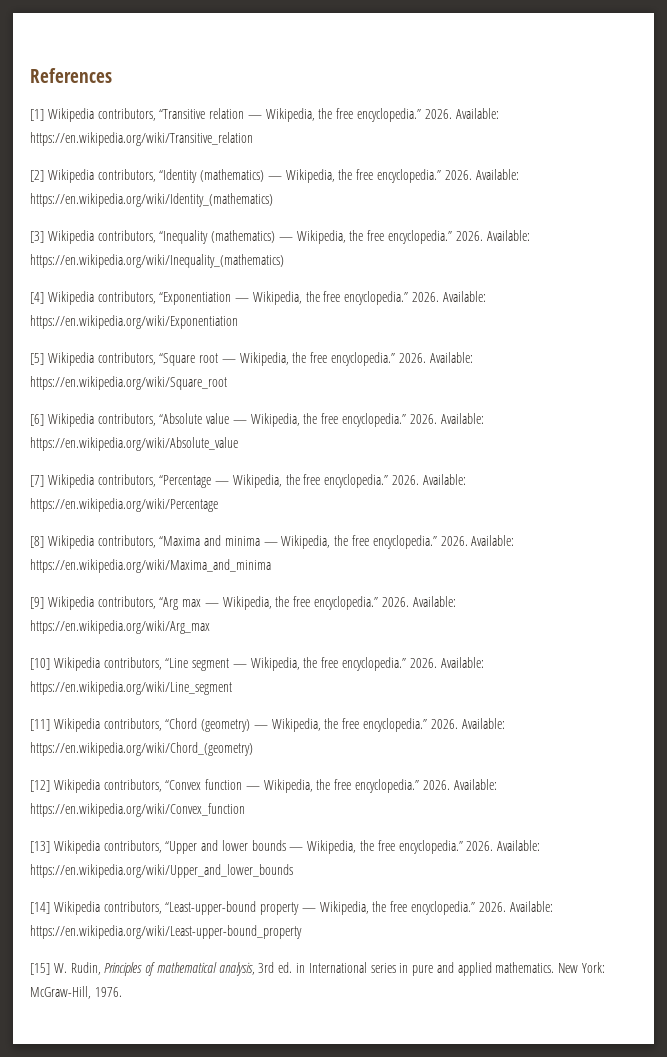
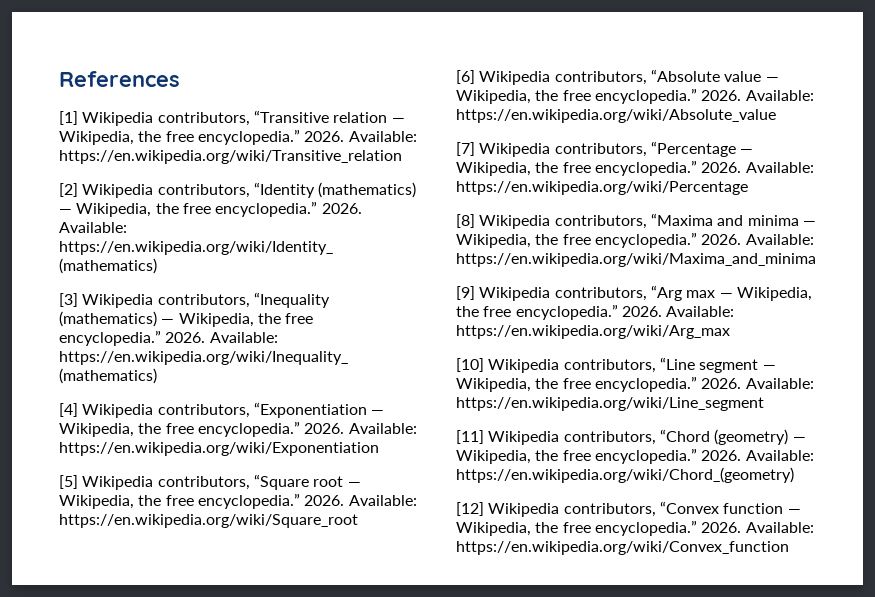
- [13] Wikipedia contributors, “Upper and lower bounds — Wikipedia, the free encyclopedia.” 2026. Available: https://en.wikipedia.org/wiki/Upper_and_lower_bounds
- [14] Wikipedia contributors, “Least-upper-bound property — Wikipedia, the free encyclopedia.” 2026. Available: https://en.wikipedia.org/wiki/Least-upper-bound_property
- [15] W. Rudin, Principles of mathematical analysis, 3rd ed. in International series in pure and applied mathematics. New York: McGraw-Hill, 1976.

